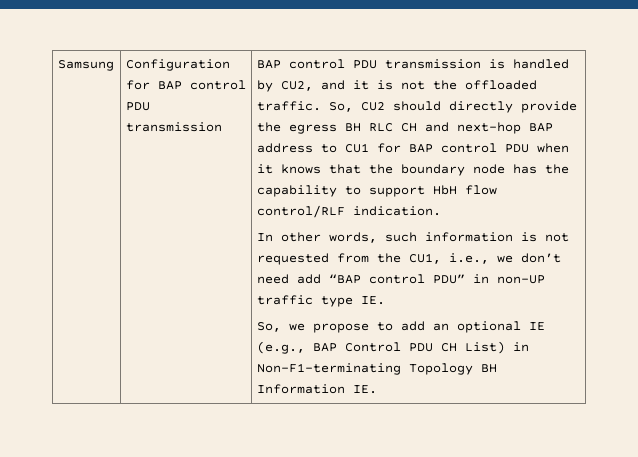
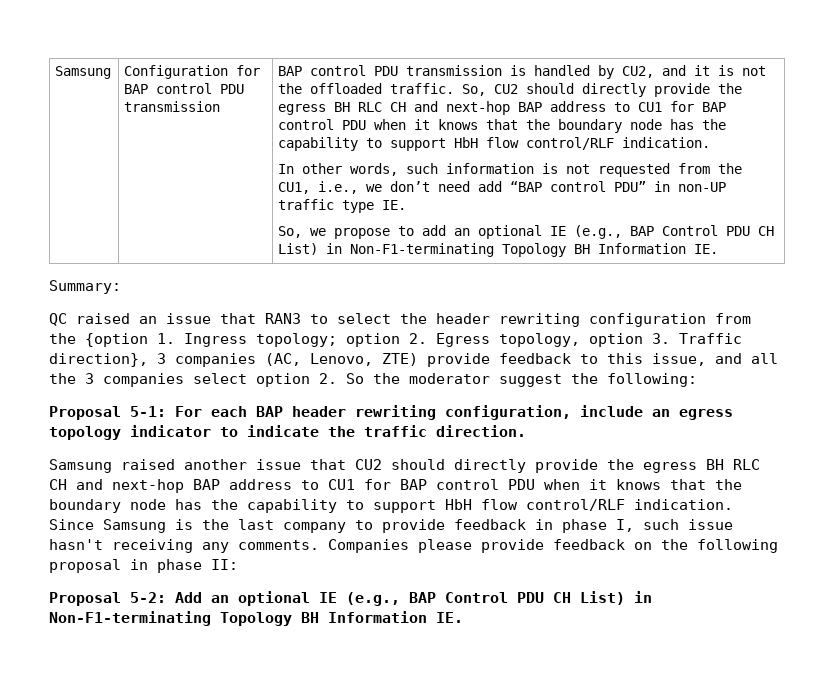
+ Summary:
+ QC raised an issue that RAN3 to select the header rewriting configuration from the {option 1. Ingress topology; option 2. Egress topology, option 3. Traffic direction}, 3 companies (AC, Lenovo, ZTE) provide feedback to this issue, and all the 3 companies select option 2. So the moderator suggest the following:
+ Proposal 5-1: For each BAP header rewriting configuration, include an egress topology indicator to indicate the traffic direction.
+ Samsung raised another issue that CU2 should directly provide the egress BH RLC CH and next-hop BAP address to CU1 for BAP control PDU when it knows that the boundary node has the capability to support HbH flow control/RLF indication. Since Samsung is the last company to provide feedback in phase I, such issue hasn't receiving any comments. Companies please provide feedback on the following proposal in phase II:
+ Proposal 5-2: Add an optional IE (e.g., BAP Control PDU CH List) in Non-F1-terminating Topology BH Information IE.

